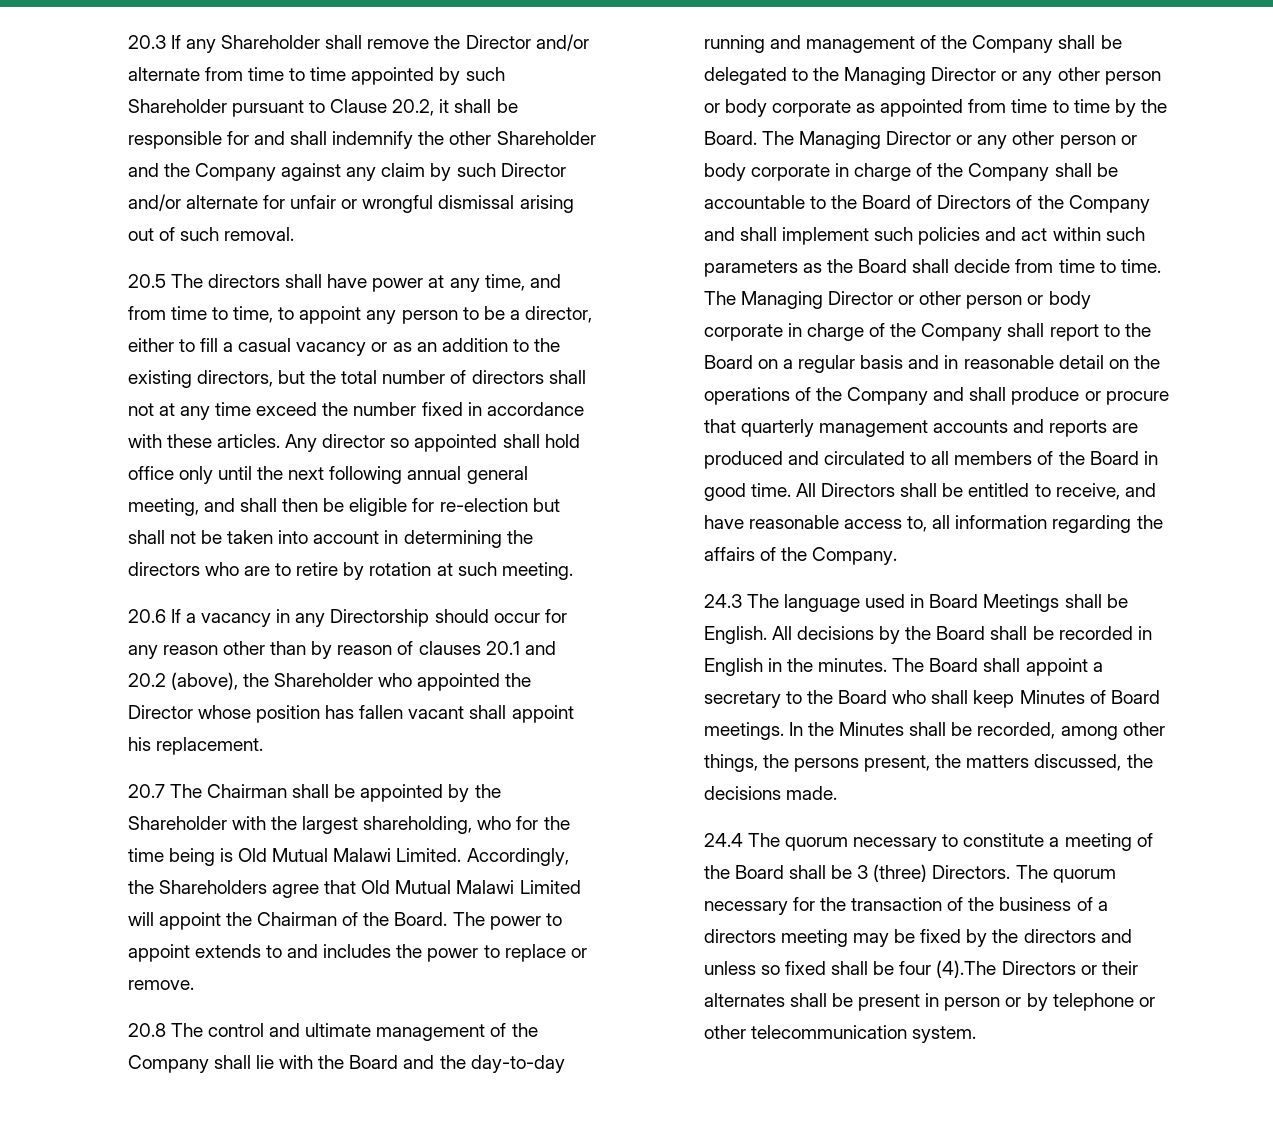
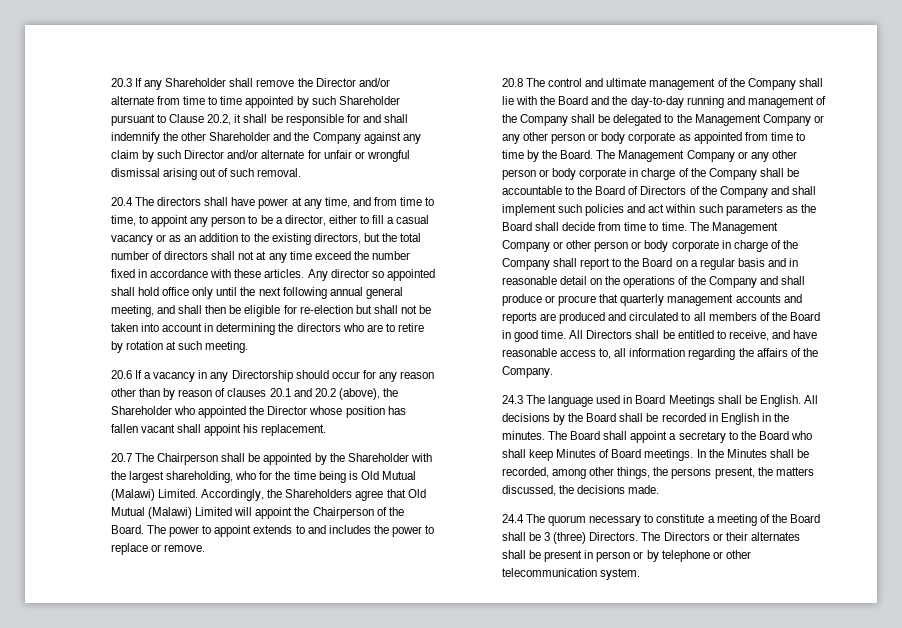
- 20.5 The directors shall have power at any time, and from time to time, to appoint any person to be a director, either to fill a casual vacancy or as an addition to the existing directors, but the total number of directors shall not at any time exceed the number fixed in accordance with these articles.
+ 20.4 The directors shall have power at any time, and from time to time, to appoint any person to be a director, either to fill a casual vacancy or as an addition to the existing directors, but the total number of directors shall not at any time exceed the number fixed in accordance with these articles.
- 20.7 The Chairman shall be appointed by the Shareholder with the largest shareholding, who for the time being is Old Mutual Malawi Limited.
+ 20.7 The Chairperson shall be appointed by the Shareholder with the largest shareholding, who for the time being is Old Mutual (Malawi) Limited.
- Accordingly, the Shareholders agree that Old Mutual Malawi Limited will appoint the Chairman of the Board.
+ Accordingly, the Shareholders agree that Old Mutual (Malawi) Limited will appoint the Chairperson of the Board.
- 20.8 The control and ultimate management of the Company shall lie with the Board and the day-to-day running and management of the Company shall be delegated to the Managing Director or any other person or body corporate as appointed from time to time by the Board.
+ 20.8 The control and ultimate management of the Company shall lie with the Board and the day-to-day running and management of the Company shall be delegated to the Management Company or any other person or body corporate as appointed from time to time by the Board.
- The Managing Director or any other person or body corporate in charge of the Company shall be accountable to the Board of Directors of the Company and shall implement such policies and act within such parameters as the Board shall decide from time to time.
+ The Management Company or any other person or body corporate in charge of the Company shall be accountable to the Board of Directors of the Company and shall implement such policies and act within such parameters as the Board shall decide from time to time.
- The Managing Director or other person or body corporate in charge of the Company shall report to the Board on a regular basis and in reasonable detail on the operations of the Company and shall produce or procure that quarterly management accounts and reports are produced and circulated to all members of the Board in good time.
+ The Management Company or other person or body corporate in charge of the Company shall report to the Board on a regular basis and in reasonable detail on the operations of the Company and shall produce or procure that quarterly management accounts and reports are produced and circulated to all members of the Board in good time.
- The quorum necessary for the transaction of the business of a directors meeting may be fixed by the directors and unless so fixed shall be four (4).The Directors or their alternates shall be present in person or by telephone or other telecommunication system.
+ The Directors or their alternates shall be present in person or by telephone or other telecommunication system.

